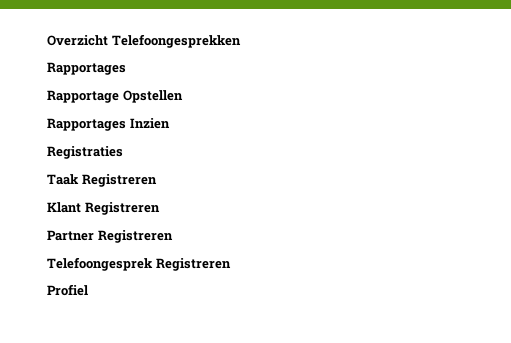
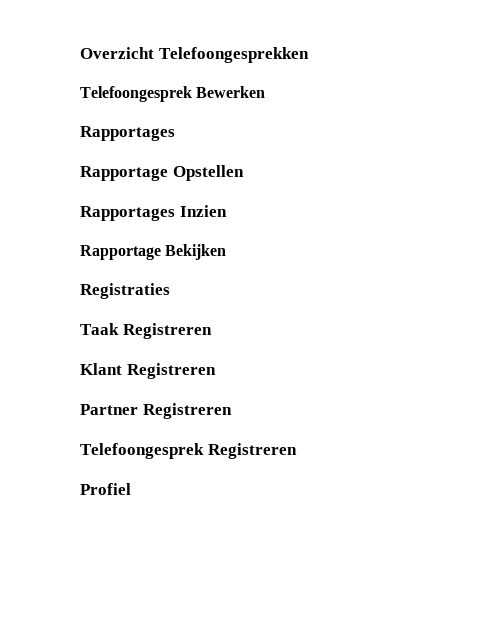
+ Telefoongesprek Bewerken
+ Rapportage Bekijken

